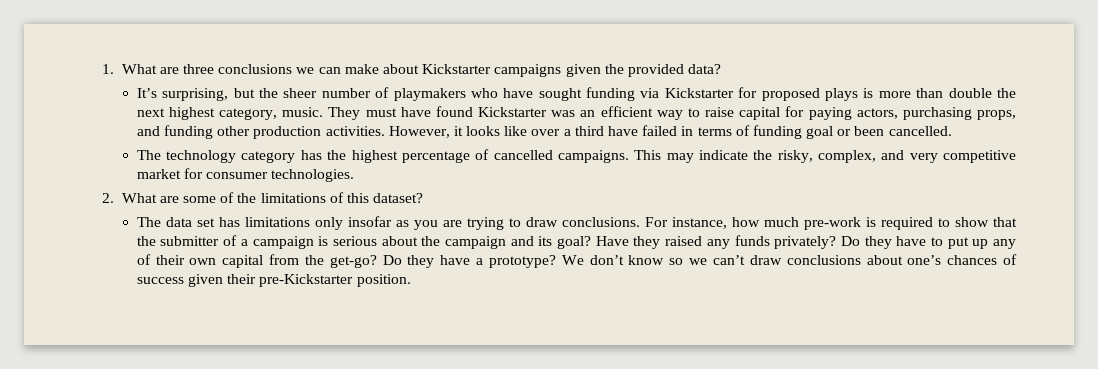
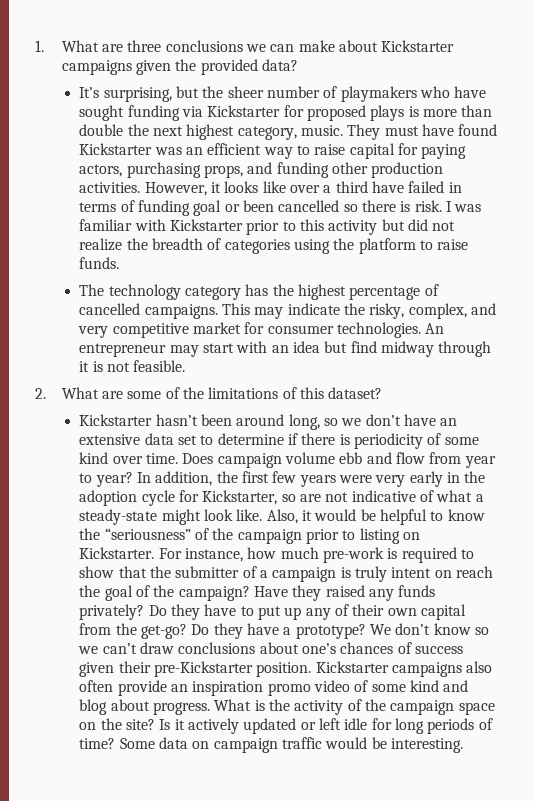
- However, it looks like over a third have failed in terms of funding goal or been cancelled.
+ However, it looks like over a third have failed in terms of funding goal or been cancelled so there is risk. I was familiar with Kickstarter prior to this activity but did not realize the breadth of categories using the platform to raise funds.
+ An entrepreneur may start with an idea but find midway through it is not feasible.
- The data set has limitations only insofar as you are trying to draw conclusions.
+ Kickstarter hasn’t been around long, so we don’t have an extensive data set to determine if there is periodicity of some kind over time. Does campaign volume ebb and flow from year to year? In addition, the first few years were very early in the adoption cycle for Kickstarter, so are not indicative of what a steady-state might look like. Also, it would be helpful to know the “seriousness” of the campaign prior to listing on Kickstarter.
- For instance, how much pre-work is required to show that the submitter of a campaign is serious about the campaign and its goal?
+ For instance, how much pre-work is required to show that the submitter of a campaign is truly intent on reach the goal of the campaign?
+ Kickstarter campaigns also often provide an inspiration promo video of some kind and blog about progress. What is the activity of the campaign space on the site? Is it actively updated or left idle for long periods of time? Some data on campaign traffic would be interesting.

